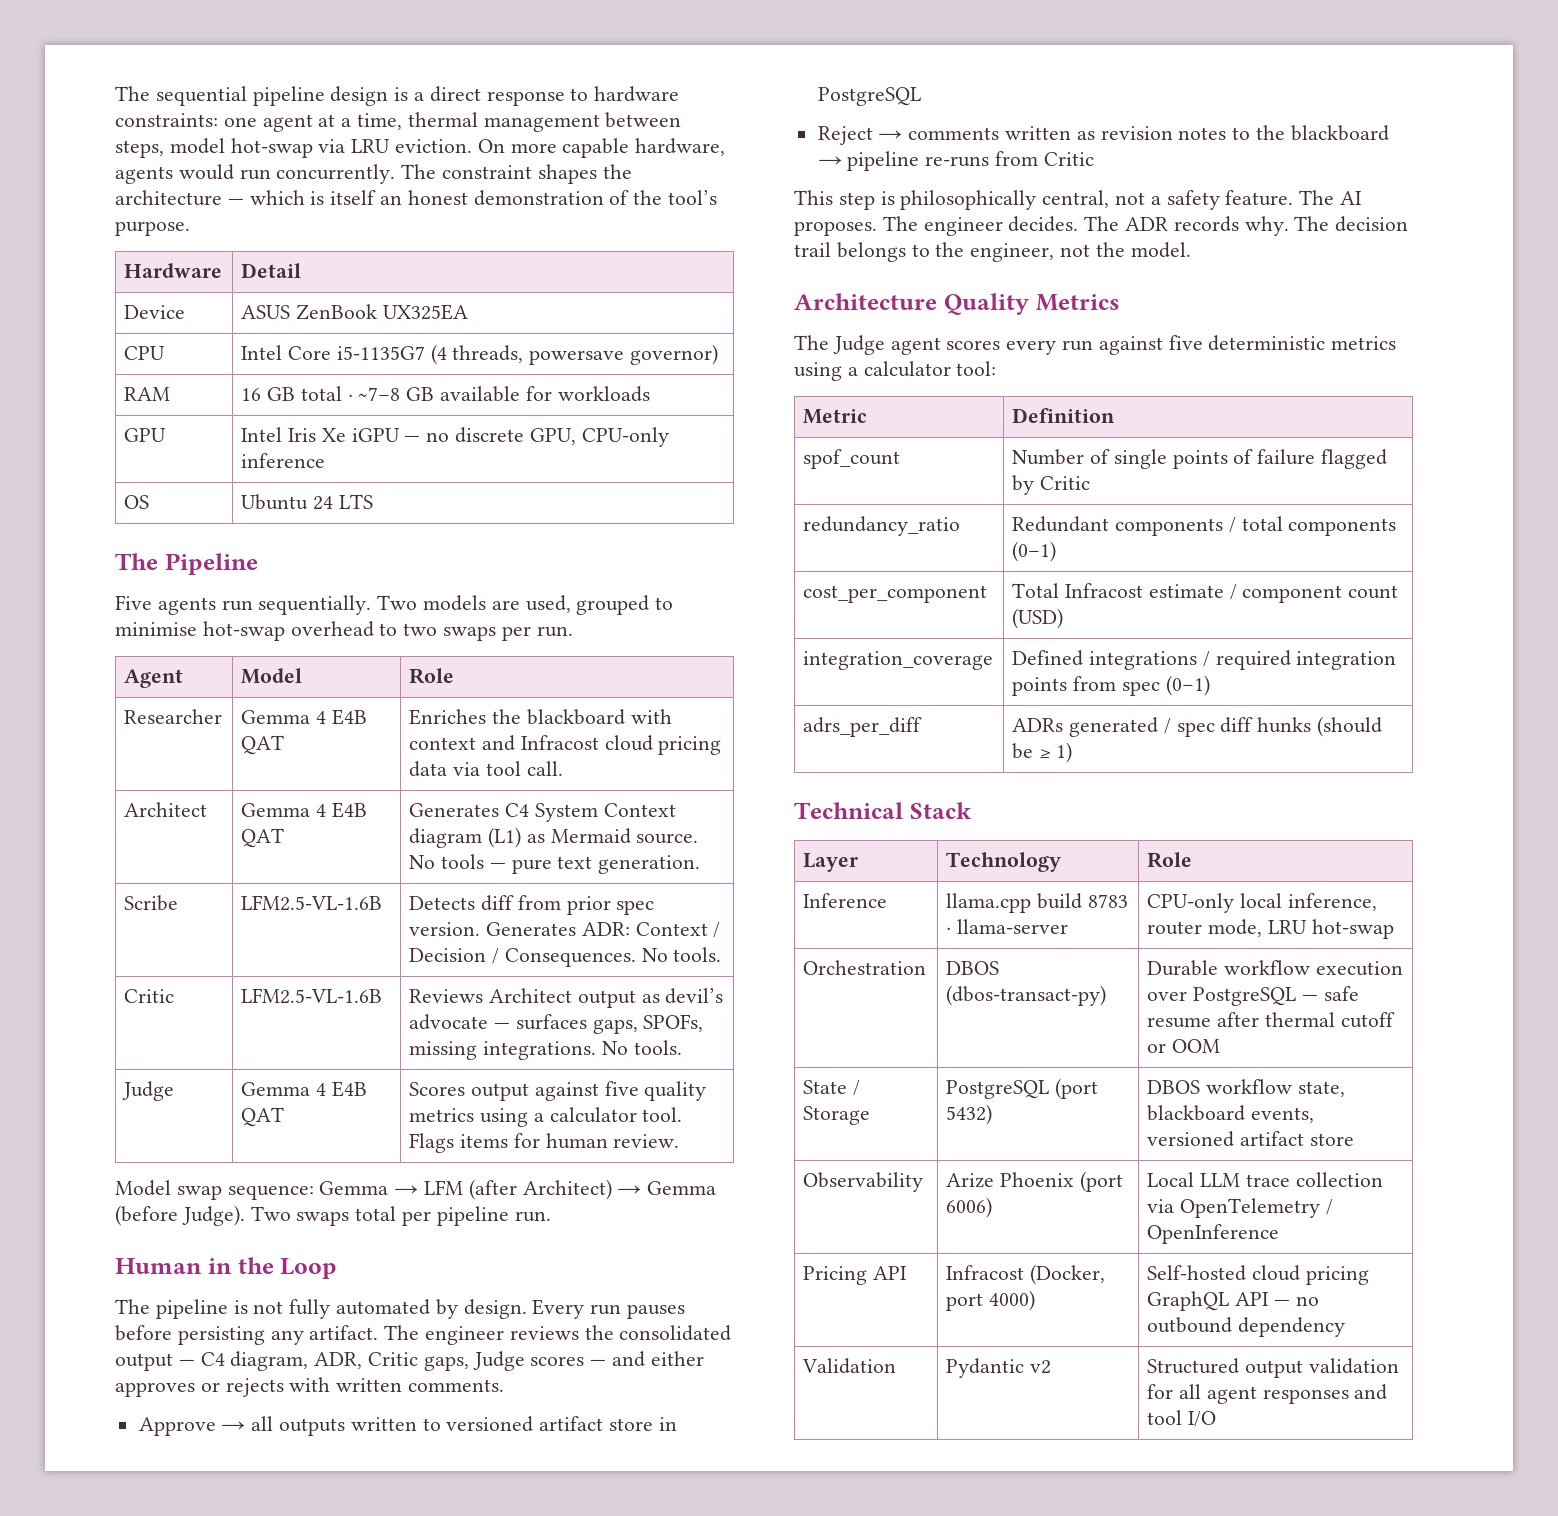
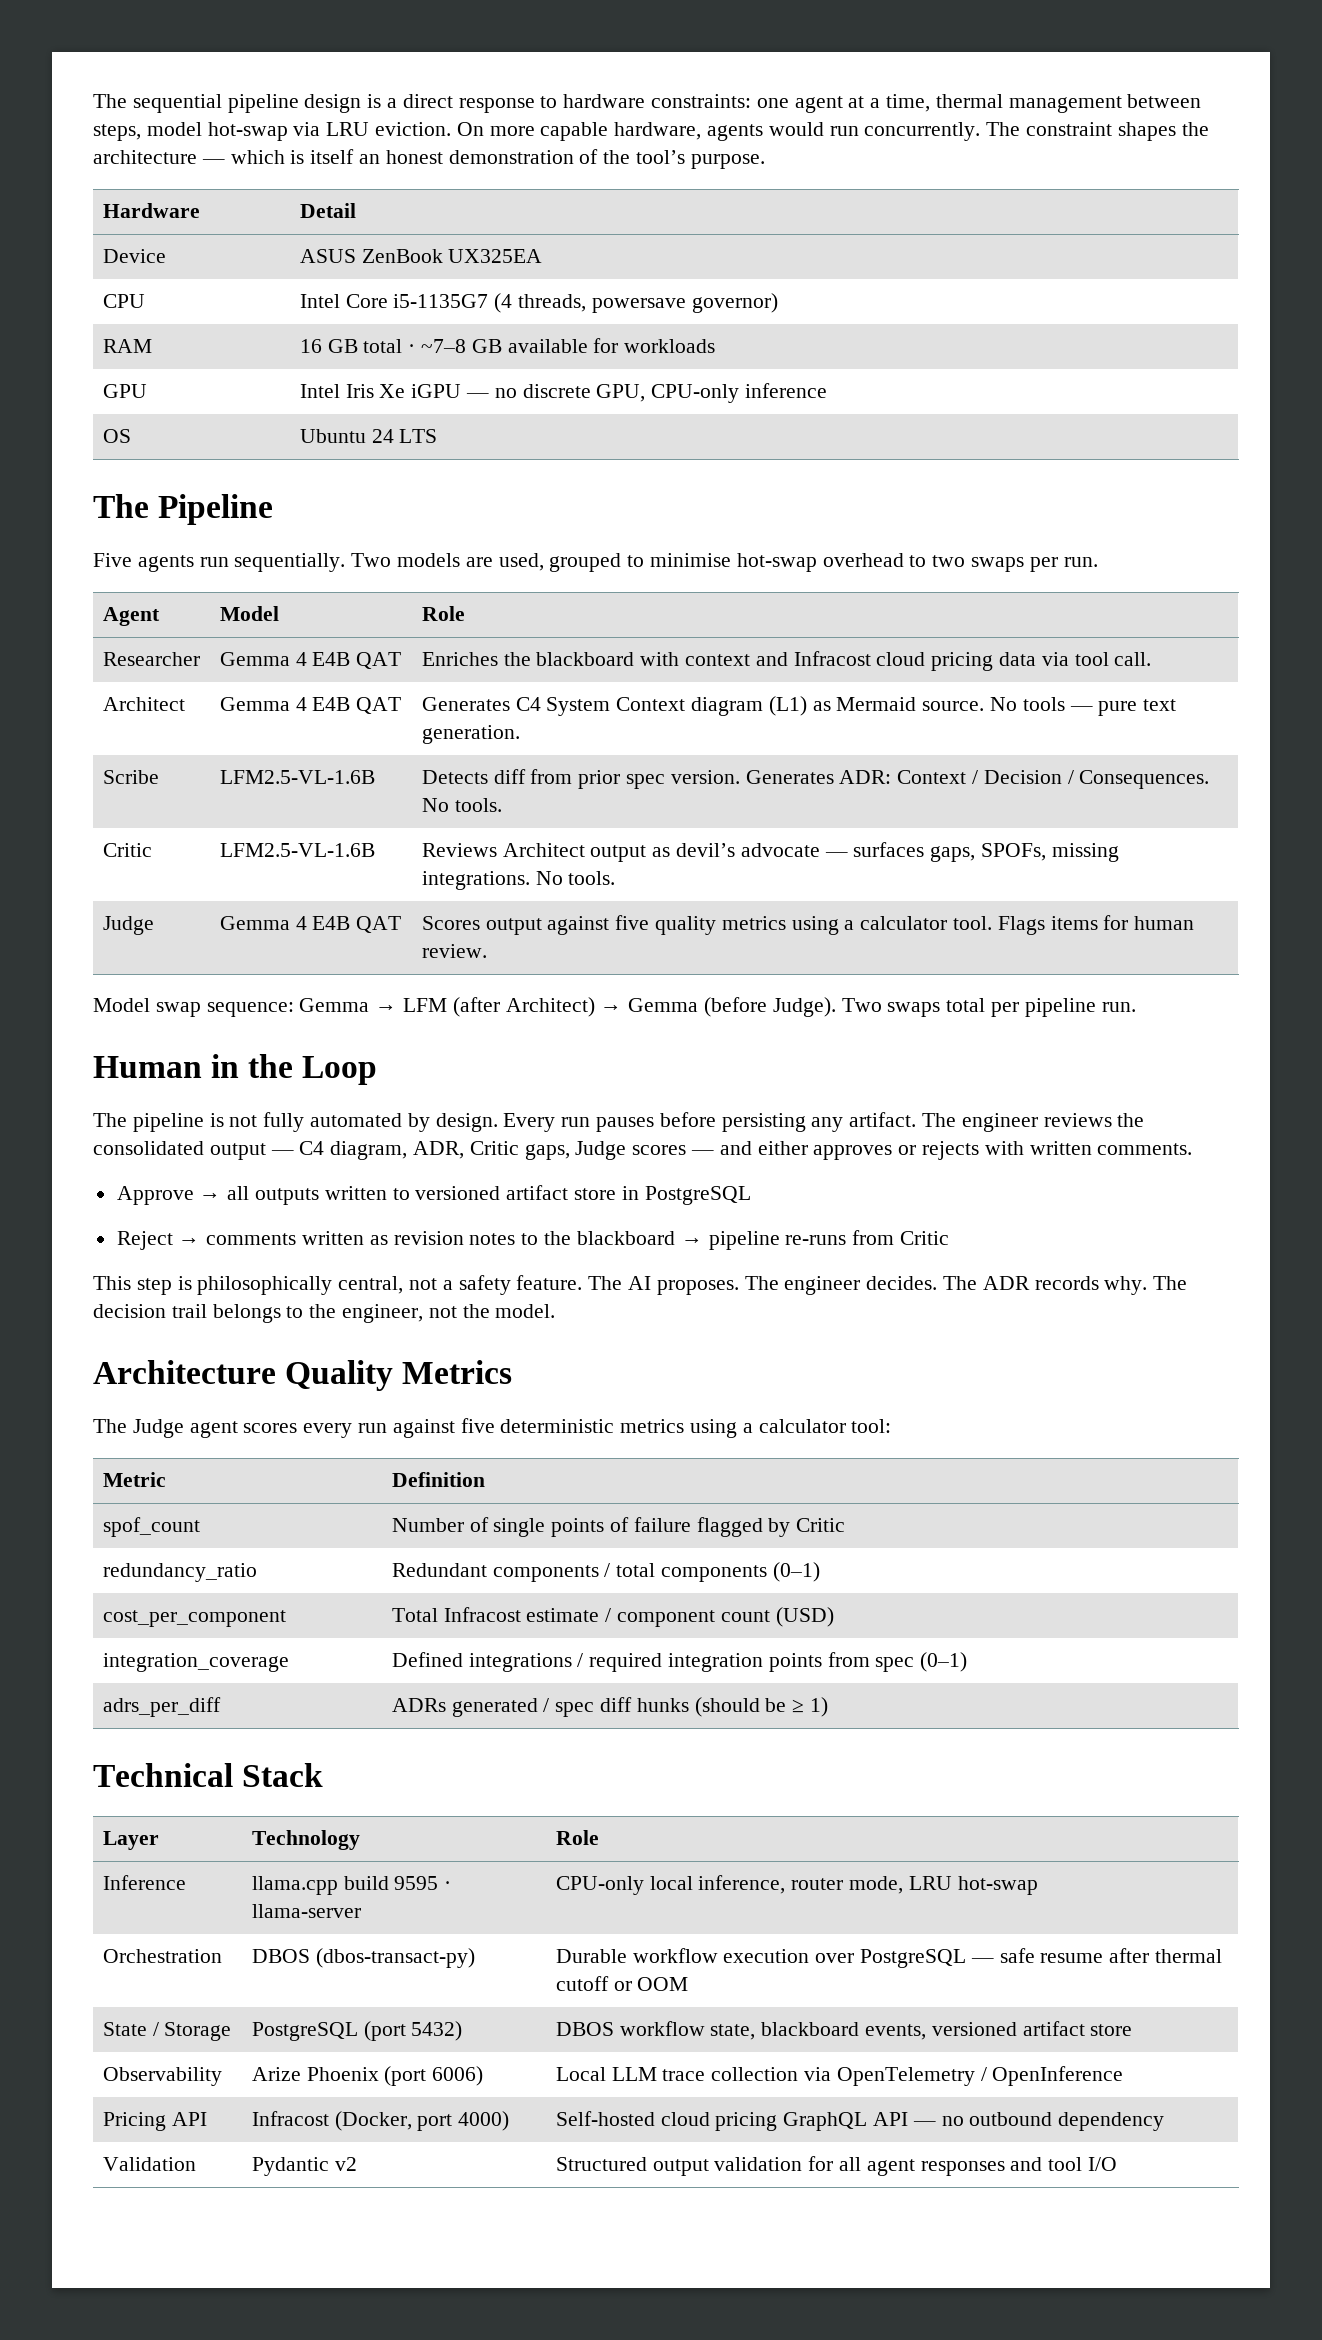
- Inference | llama.cpp build 8783 · llama-server | CPU-only local inference, router mode, LRU hot-swap
+ Inference | llama.cpp build 9595 · llama-server | CPU-only local inference, router mode, LRU hot-swap

